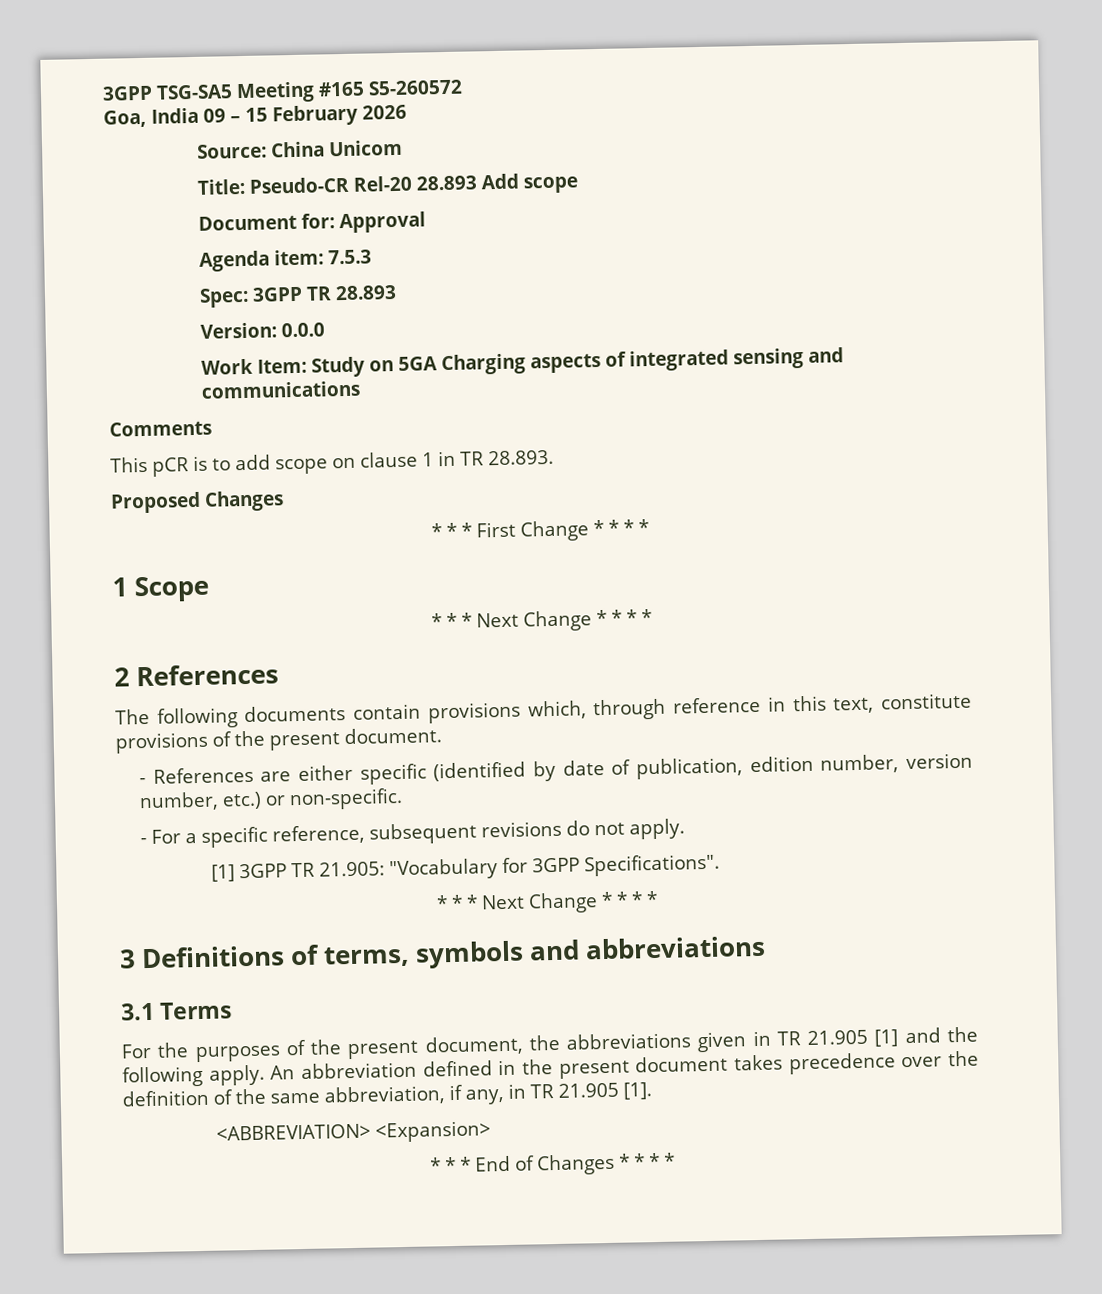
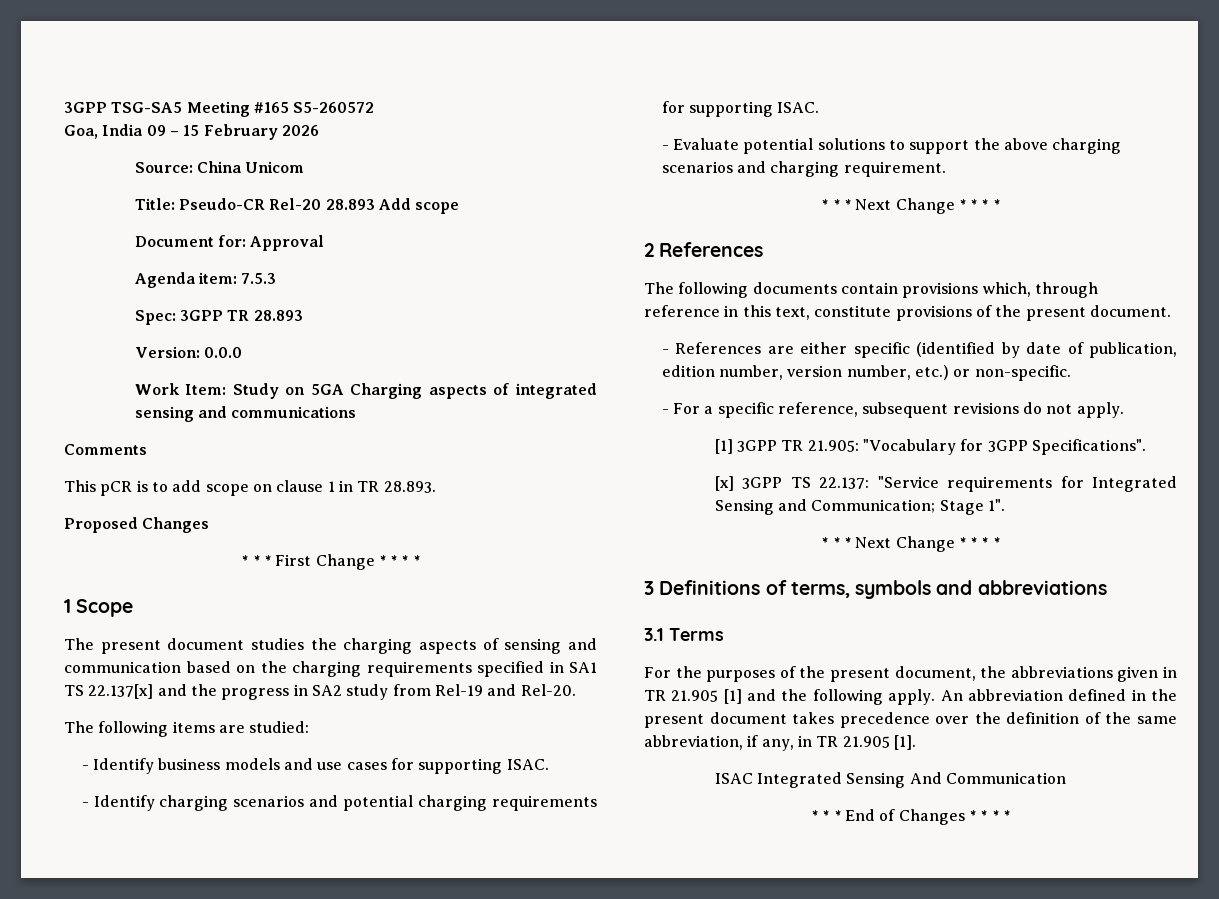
+ The present document studies the charging aspects of sensing and communication based on the charging requirements specified in SA1 TS 22.137[x] and the progress in SA2 study from Rel-19 and Rel-20.
+ The following items are studied:
+ - Identify business models and use cases for supporting ISAC.
+ - Identify charging scenarios and potential charging requirements for supporting ISAC.
+ - Evaluate potential solutions to support the above charging scenarios and charging requirement.
+ [x] 3GPP TS 22.137: "Service requirements for Integrated Sensing and Communication; Stage 1".
- <ABBREVIATION> <Expansion>
+ ISAC Integrated Sensing And Communication

